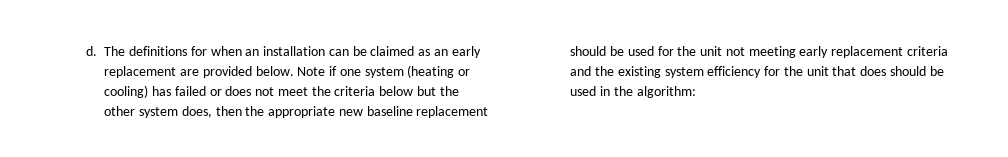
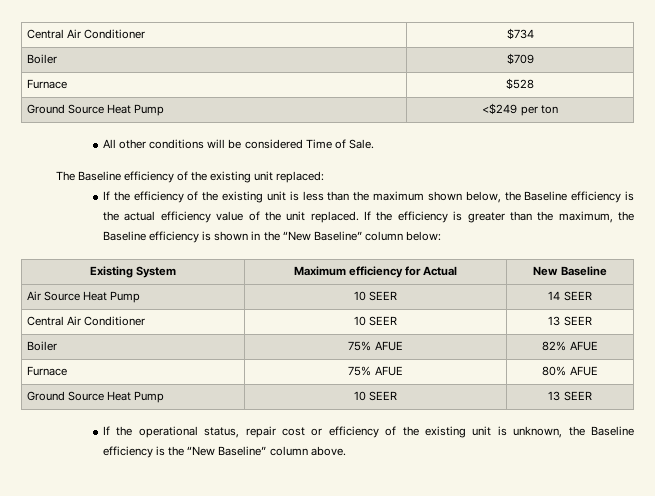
- d. The definitions for when an installation can be claimed as an early replacement are provided below. Note if one system (heating or cooling) has failed or does not meet the criteria below but the other system does, then the appropriate new baseline replacement should be used for the unit not meeting early replacement criteria and the existing system efficiency for the unit that does should be used in the algorithm:
+ Central Air Conditioner | $734
+ Boiler | $709
+ Furnace | $528
+ Ground Source Heat Pump | <$249 per ton
+ All other conditions will be considered Time of Sale.
+ The Baseline efficiency of the existing unit replaced:
+ If the efficiency of the existing unit is less than the maximum shown below, the Baseline efficiency is the actual efficiency value of the unit replaced. If the efficiency is greater than the maximum, the Baseline efficiency is shown in the “New Baseline” column below:
+ Existing System | Maximum efficiency for Actual | New Baseline
+ Air Source Heat Pump | 10 SEER | 14 SEER
+ Central Air Conditioner | 10 SEER | 13 SEER
+ Boiler | 75% AFUE | 82% AFUE
+ Furnace | 75% AFUE | 80% AFUE
+ Ground Source Heat Pump | 10 SEER | 13 SEER
+ If the operational status, repair cost or efficiency of the existing unit is unknown, the Baseline efficiency is the “New Baseline” column above.

